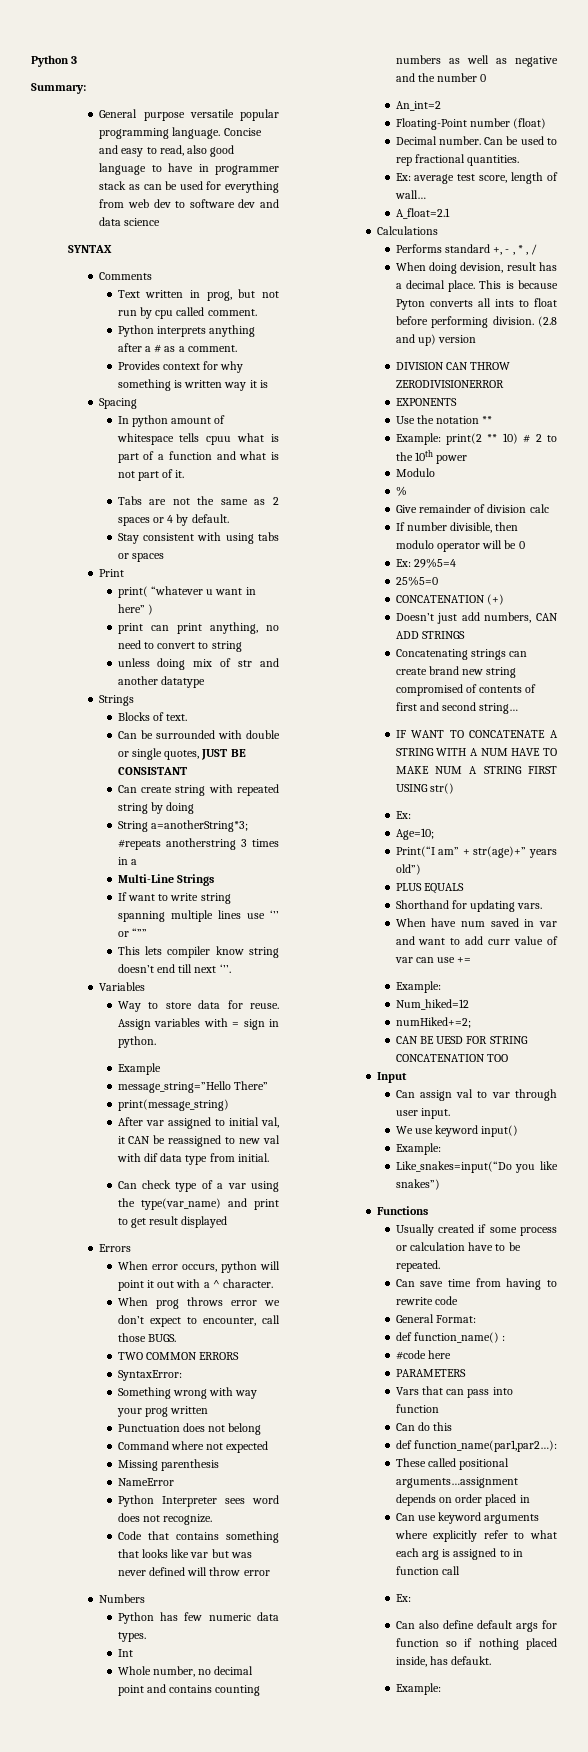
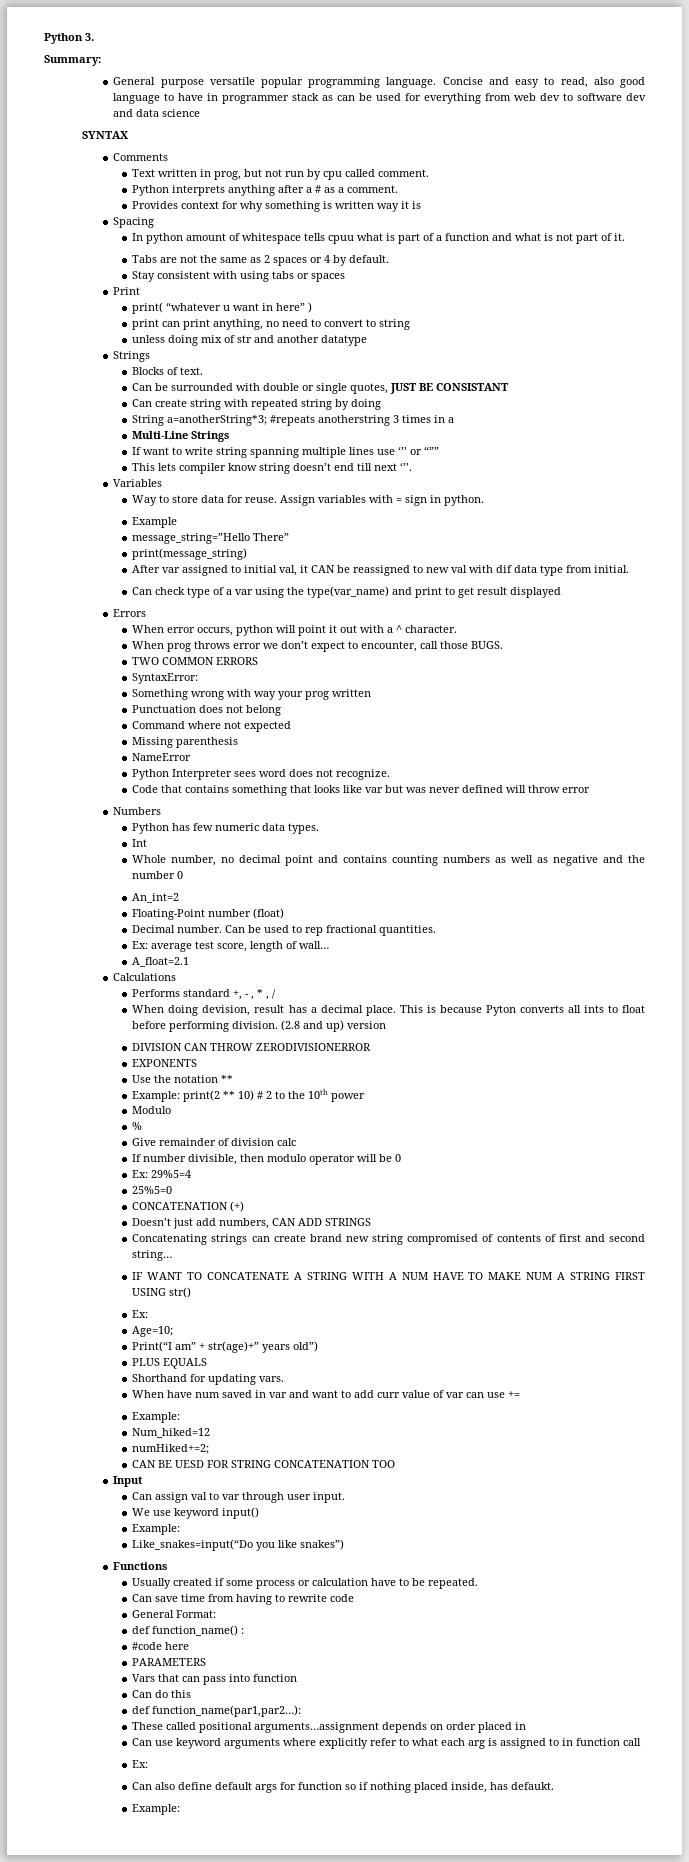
- Python 3
+ Python 3.

